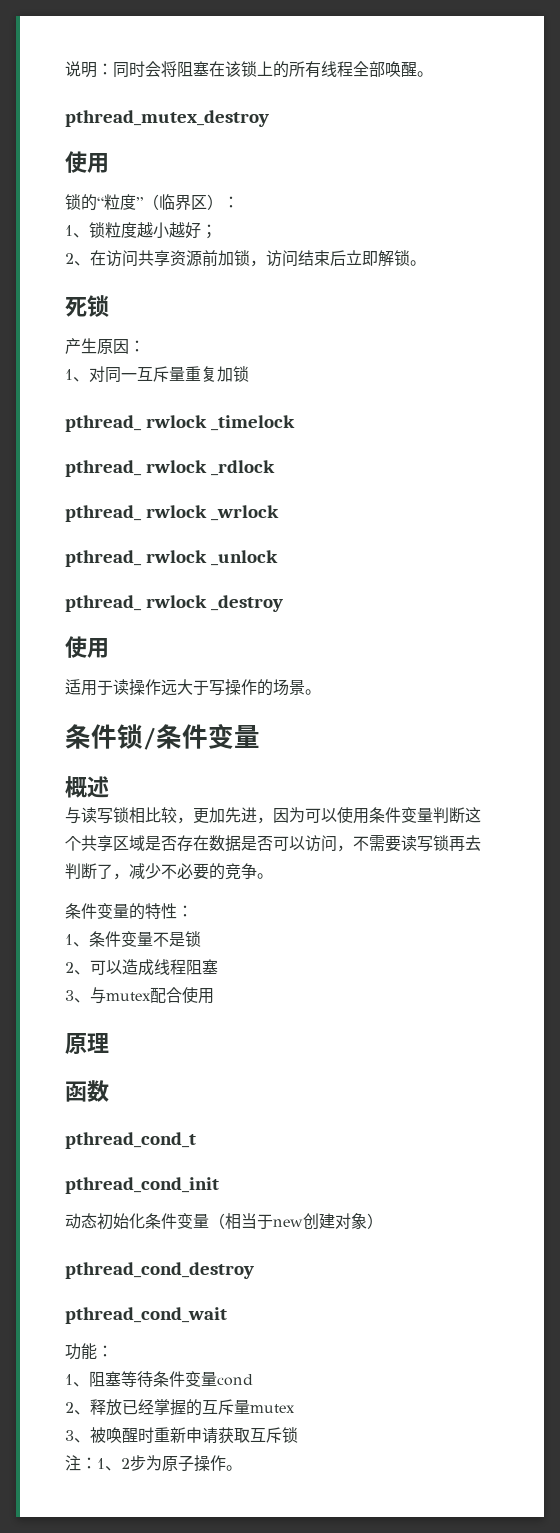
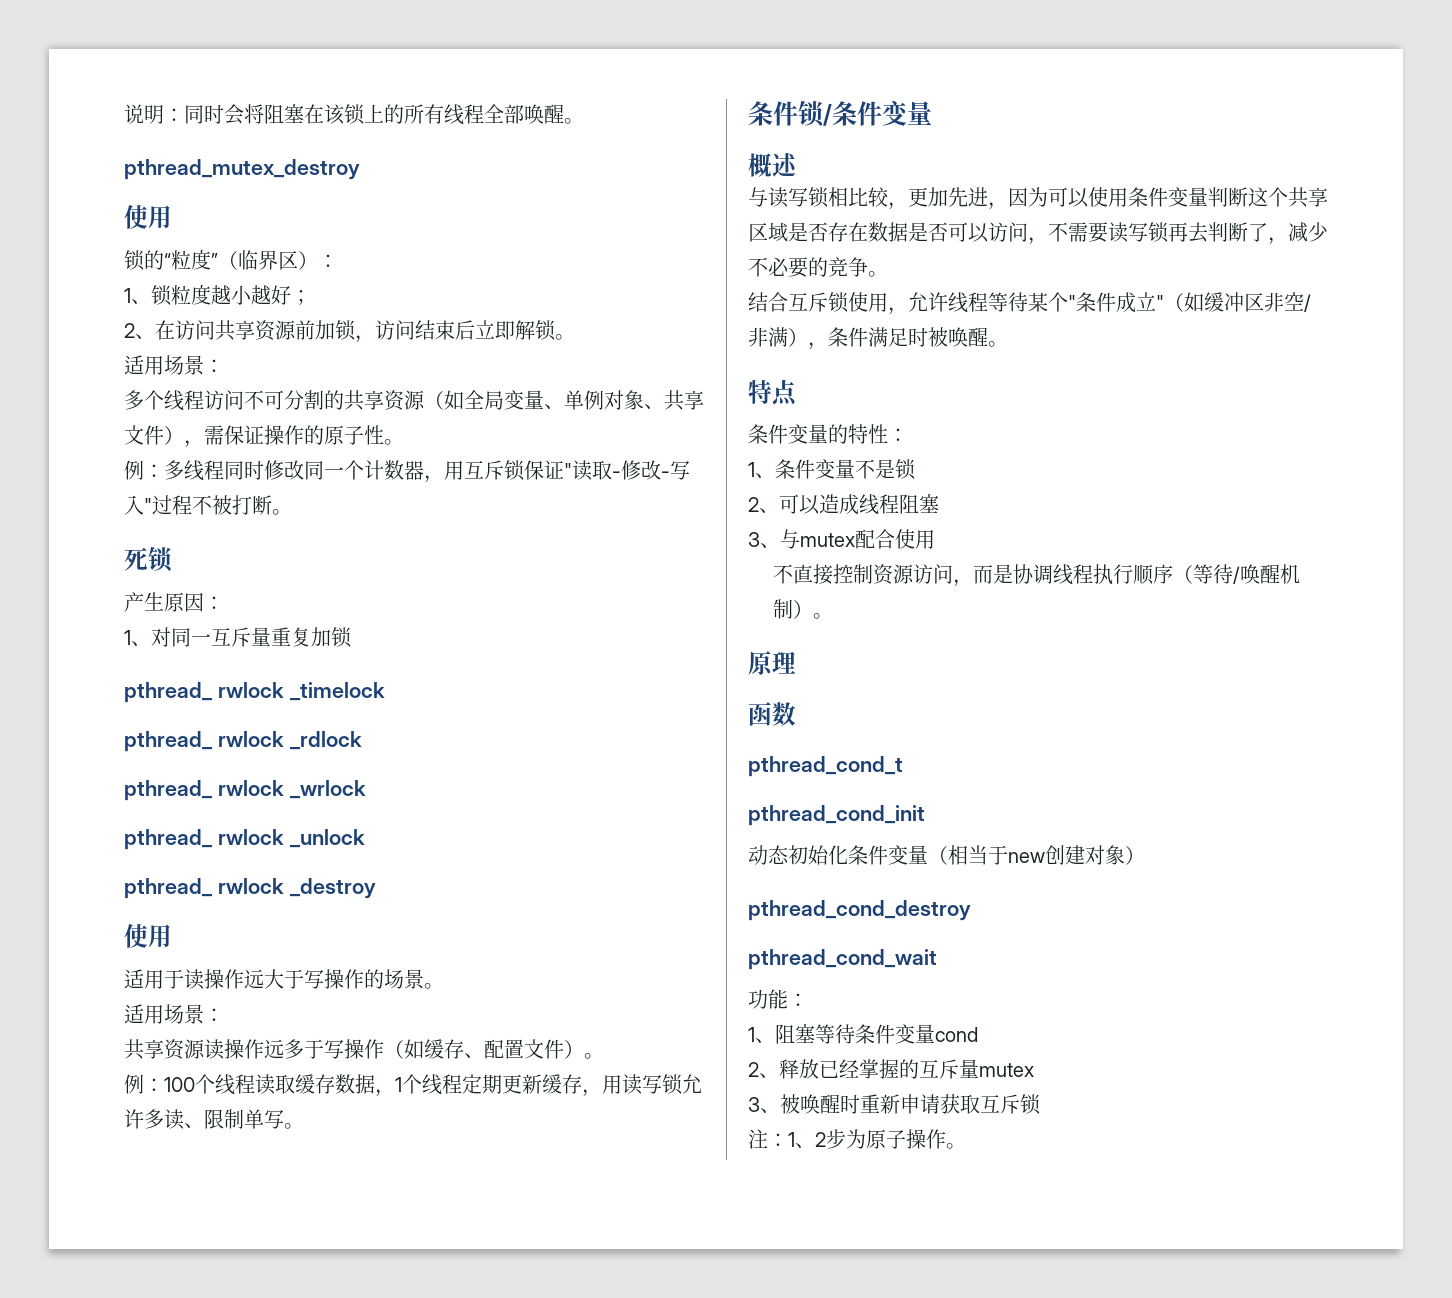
  2、在访问共享资源前加锁，访问结束后立即解锁。
+ 适用场景：
+ 多个线程访问不可分割的共享资源（如全局变量、单例对象、共享文件），需保证操作的原子性。
+ 例：多线程同时修改同一个计数器，用互斥锁保证"读取-修改-写入"过程不被打断。
  适用于读操作远大于写操作的场景。
+ 适用场景：
+ 共享资源读操作远多于写操作（如缓存、配置文件）。
+ 例：100个线程读取缓存数据，1个线程定期更新缓存，用读写锁允许多读、限制单写。
+ 结合互斥锁使用，允许线程等待某个"条件成立"（如缓冲区非空/非满），条件满足时被唤醒。
+ 特点
+ 不直接控制资源访问，而是协调线程执行顺序（等待/唤醒机制）。

